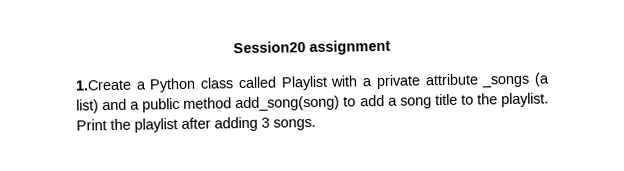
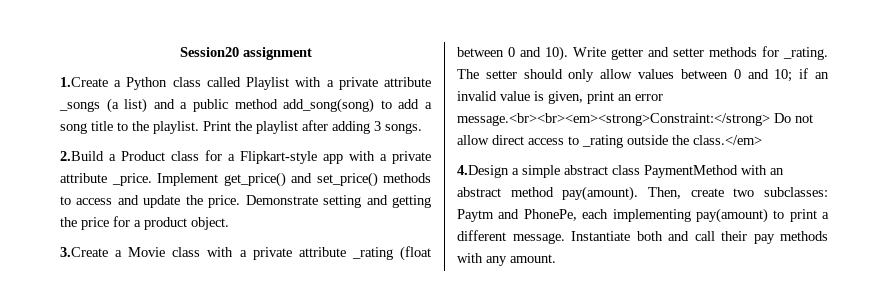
+ 2.Build a Product class for a Flipkart-style app with a private attribute _price. Implement get_price() and set_price() methods to access and update the price. Demonstrate setting and getting the price for a product object.
+ 3.Create a Movie class with a private attribute _rating (float between 0 and 10). Write getter and setter methods for _rating. The setter should only allow values between 0 and 10; if an invalid value is given, print an error message.<br><br><em><strong>Constraint:</strong> Do not allow direct access to _rating outside the class.</em>
+ 4.Design a simple abstract class PaymentMethod with an abstract method pay(amount). Then, create two subclasses: Paytm and PhonePe, each implementing pay(amount) to print a different message. Instantiate both and call their pay methods with any amount.

